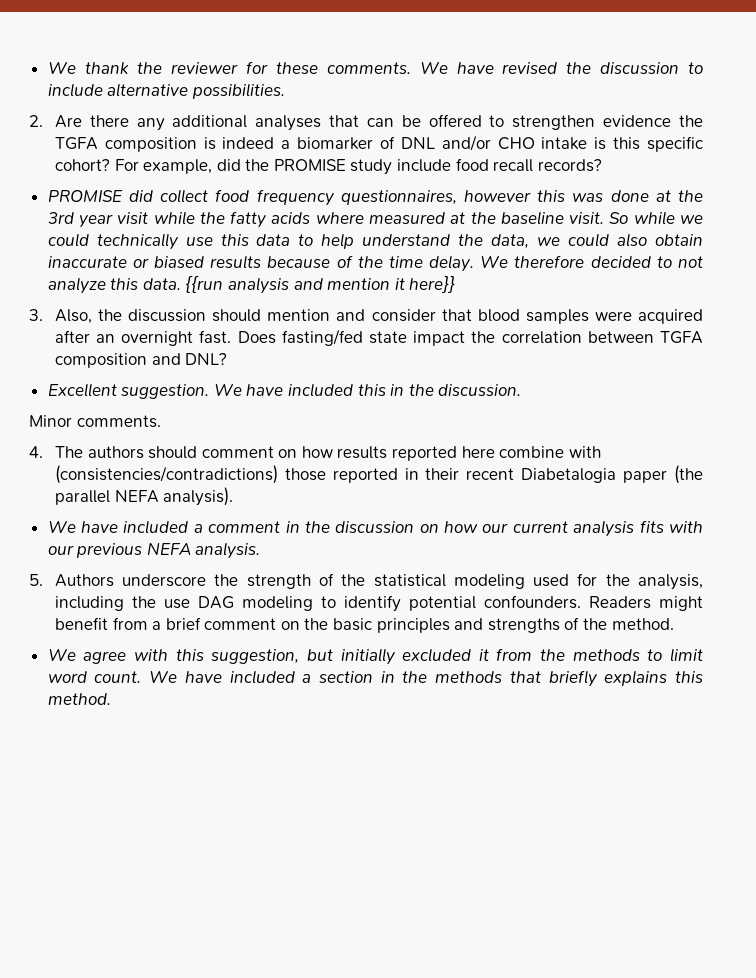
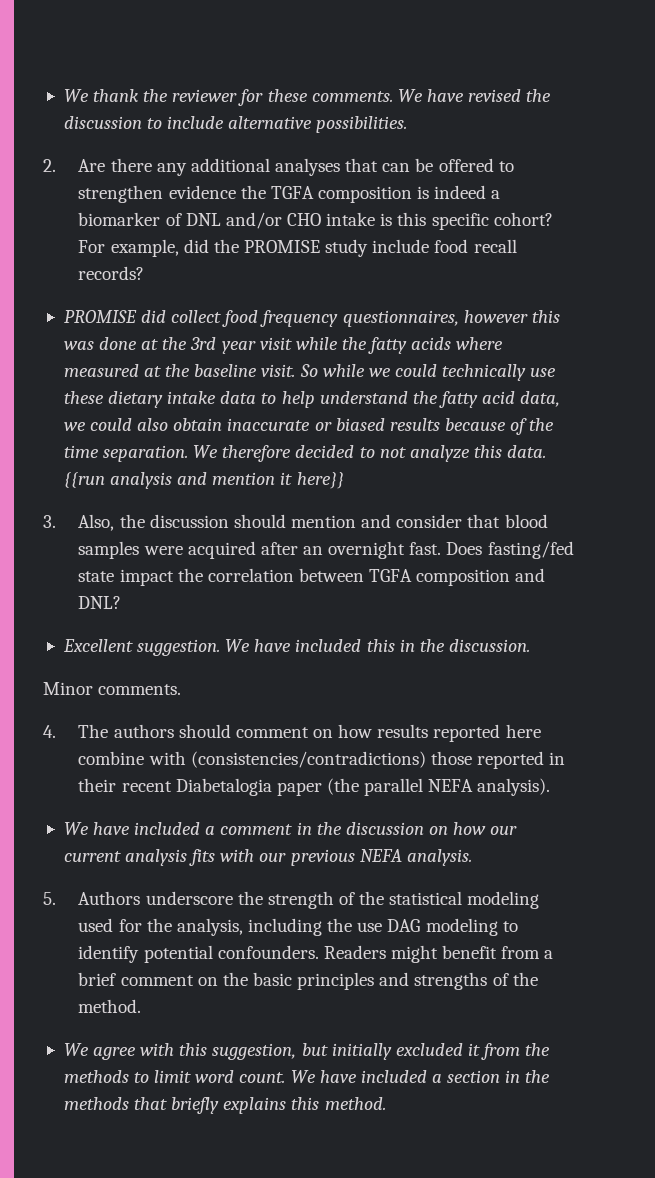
- So while we could technically use this data to help understand the data, we could also obtain inaccurate or biased results because of the time delay.
+ So while we could technically use these dietary intake data to help understand the fatty acid data, we could also obtain inaccurate or biased results because of the time separation.

